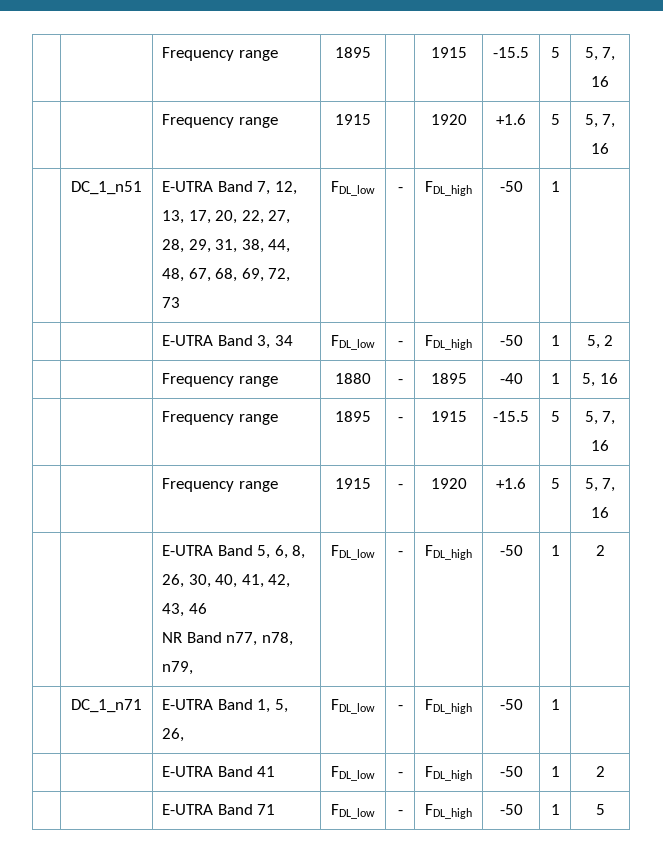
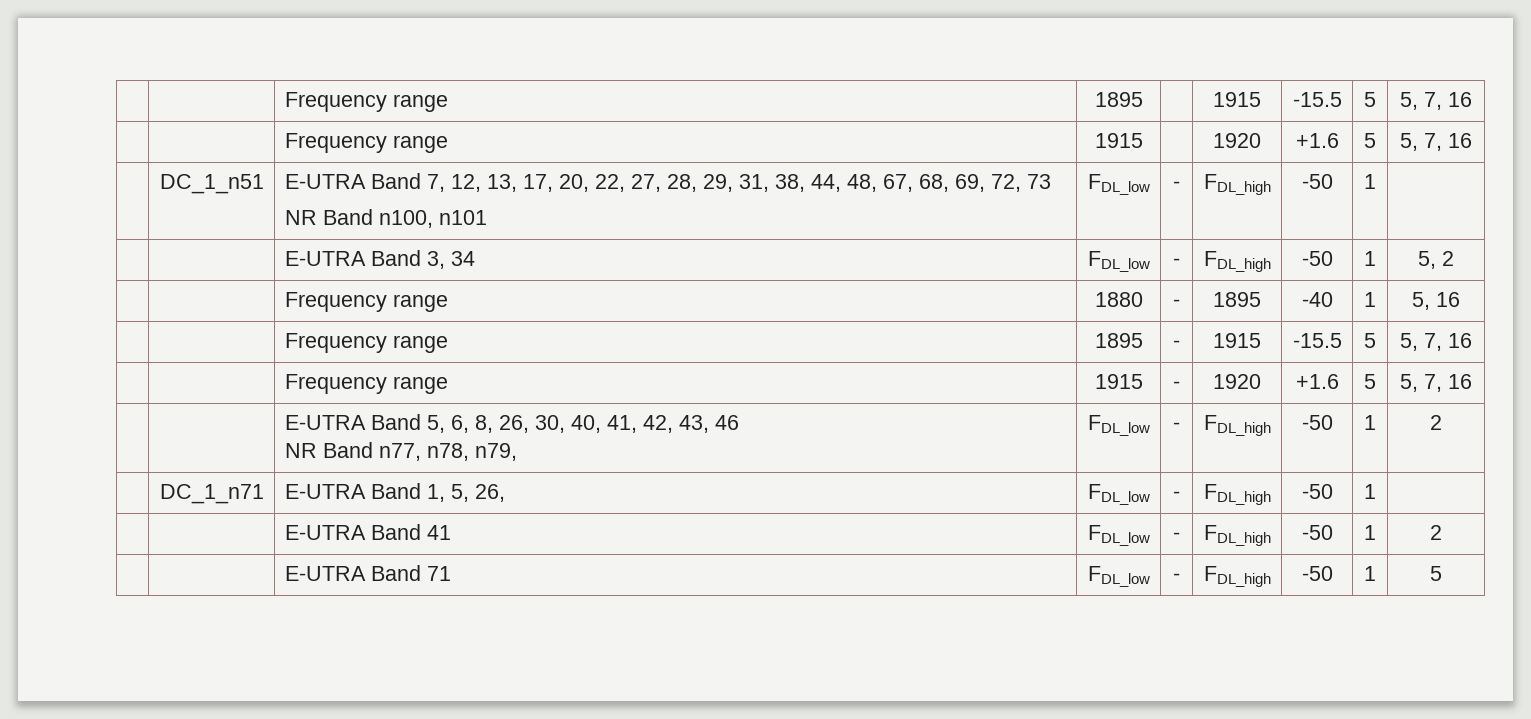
- | DC_1_n51 | E-UTRA Band 7, 12, 13, 17, 20, 22, 27, 28, 29, 31, 38, 44, 48, 67, 68, 69, 72, 73 | FDL_low | - | FDL_high | -50 | 1 |
+ | DC_1_n51 | E-UTRA Band 7, 12, 13, 17, 20, 22, 27, 28, 29, 31, 38, 44, 48, 67, 68, 69, 72, 73
+ NR Band n100, n101 | FDL_low | - | FDL_high | -50 | 1 |

